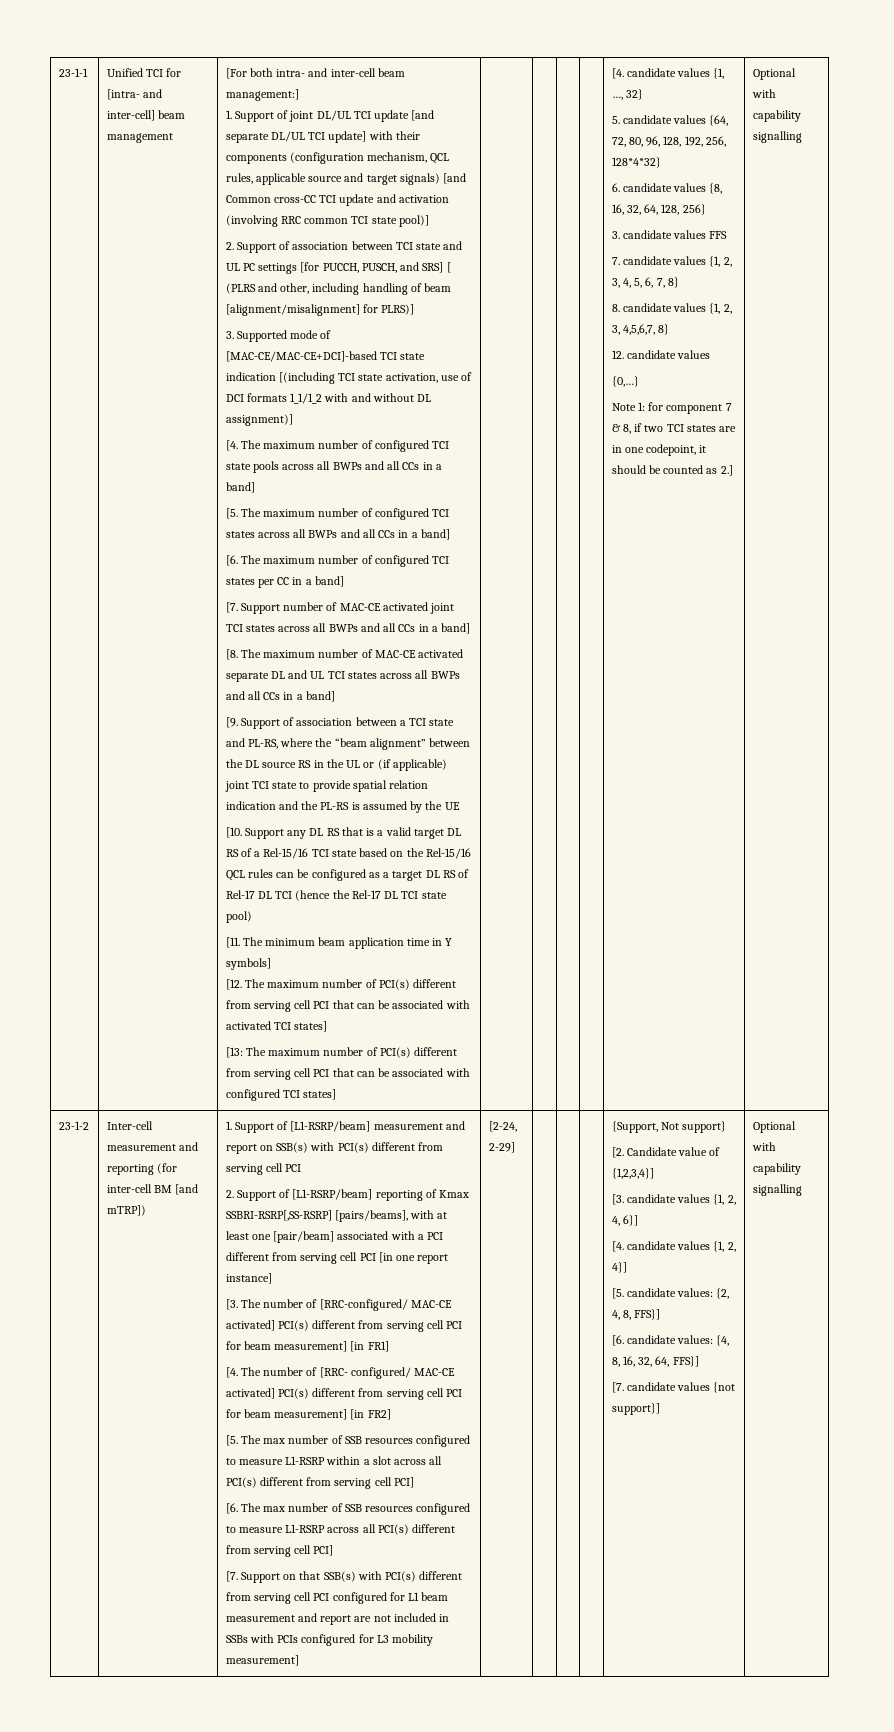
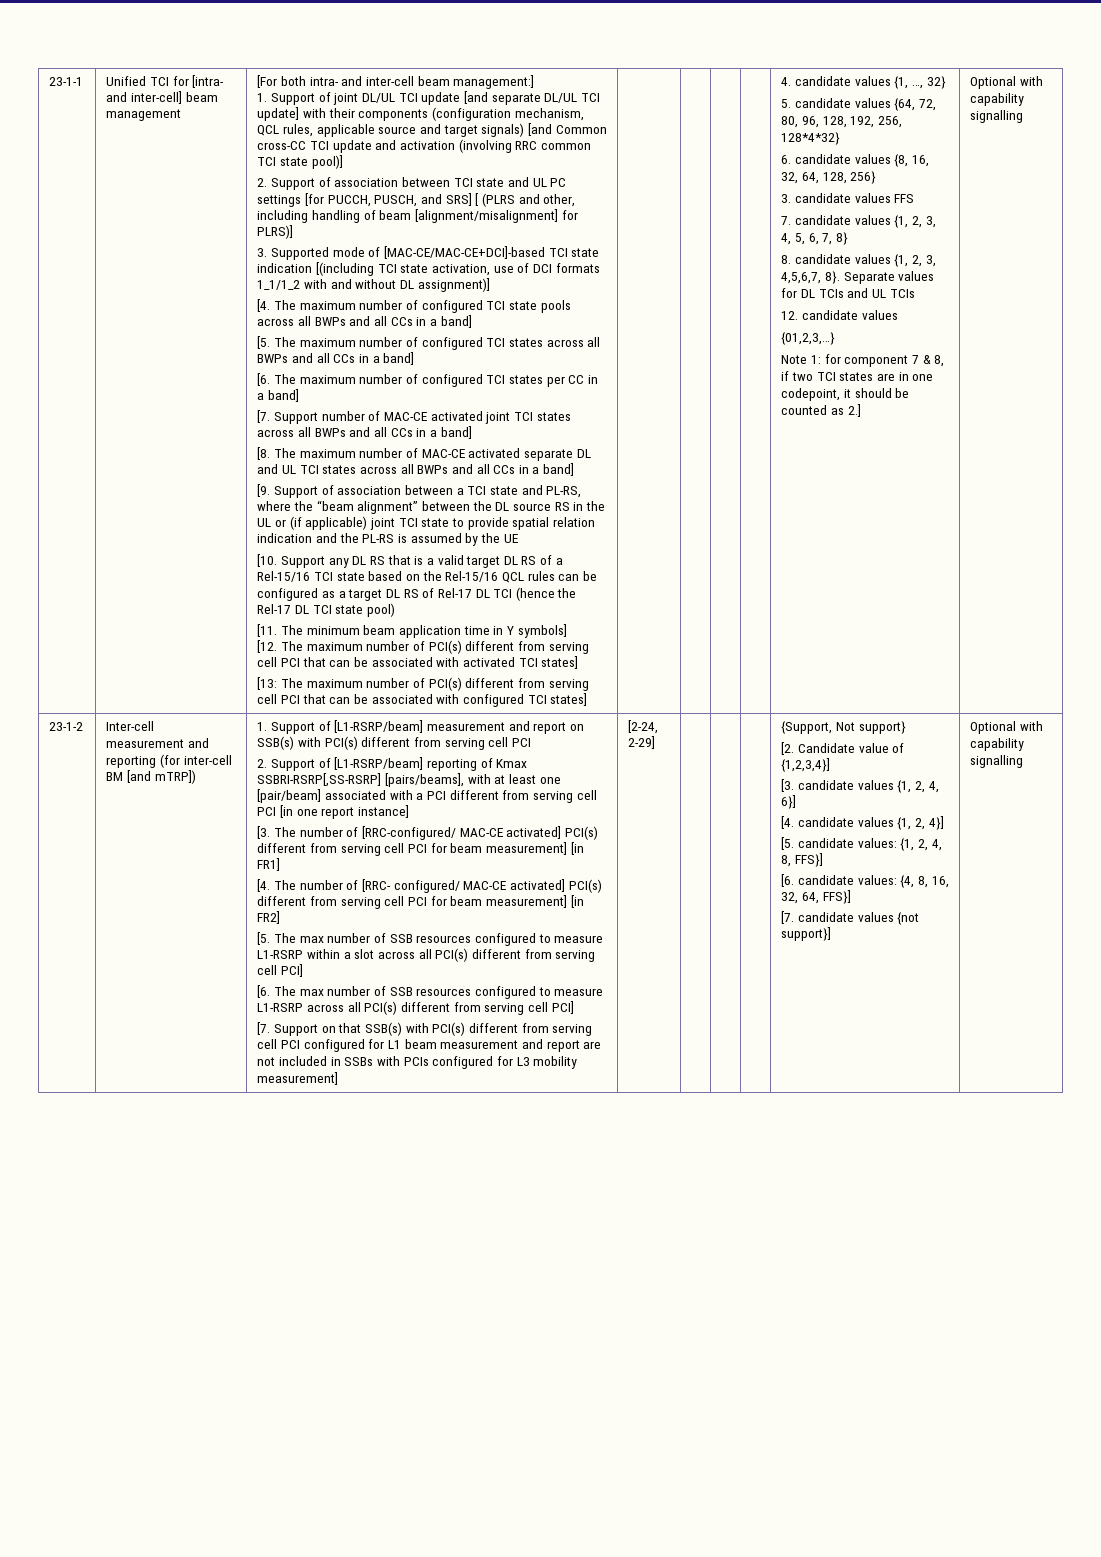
- [4. candidate values {1, …, 32}
+ 4. candidate values {1, …, 32}
- 8. candidate values {1, 2, 3, 4,5,6,7, 8}
+ 8. candidate values {1, 2, 3, 4,5,6,7, 8}. Separate values for DL TCIs and UL TCIs
- {0,…}
+ {01,2,3,…}
- [5. candidate values: {2, 4, 8, FFS}]
+ [5. candidate values: {1, 2, 4, 8, FFS}]

